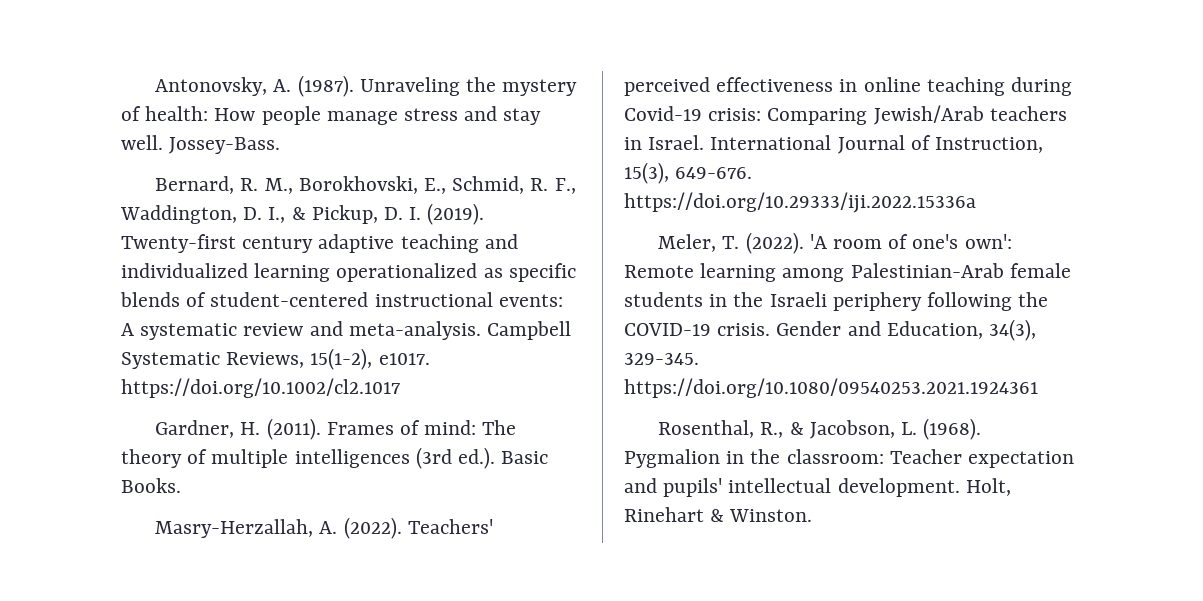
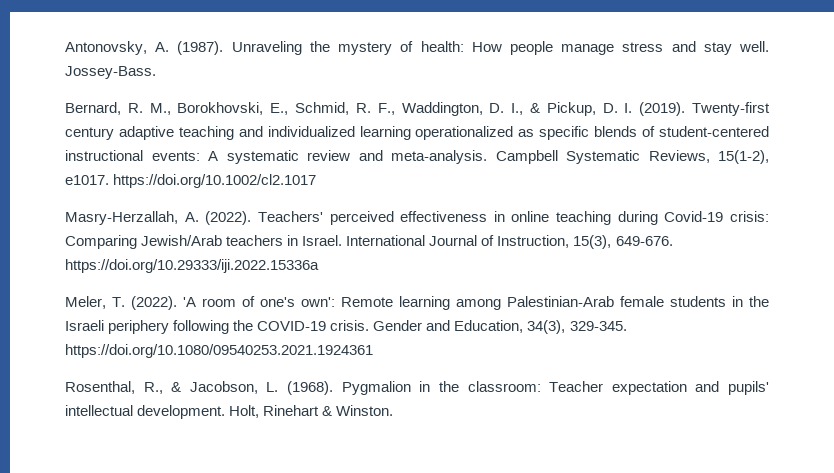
- Gardner, H. (2011). Frames of mind: The theory of multiple intelligences (3rd ed.). Basic Books.

